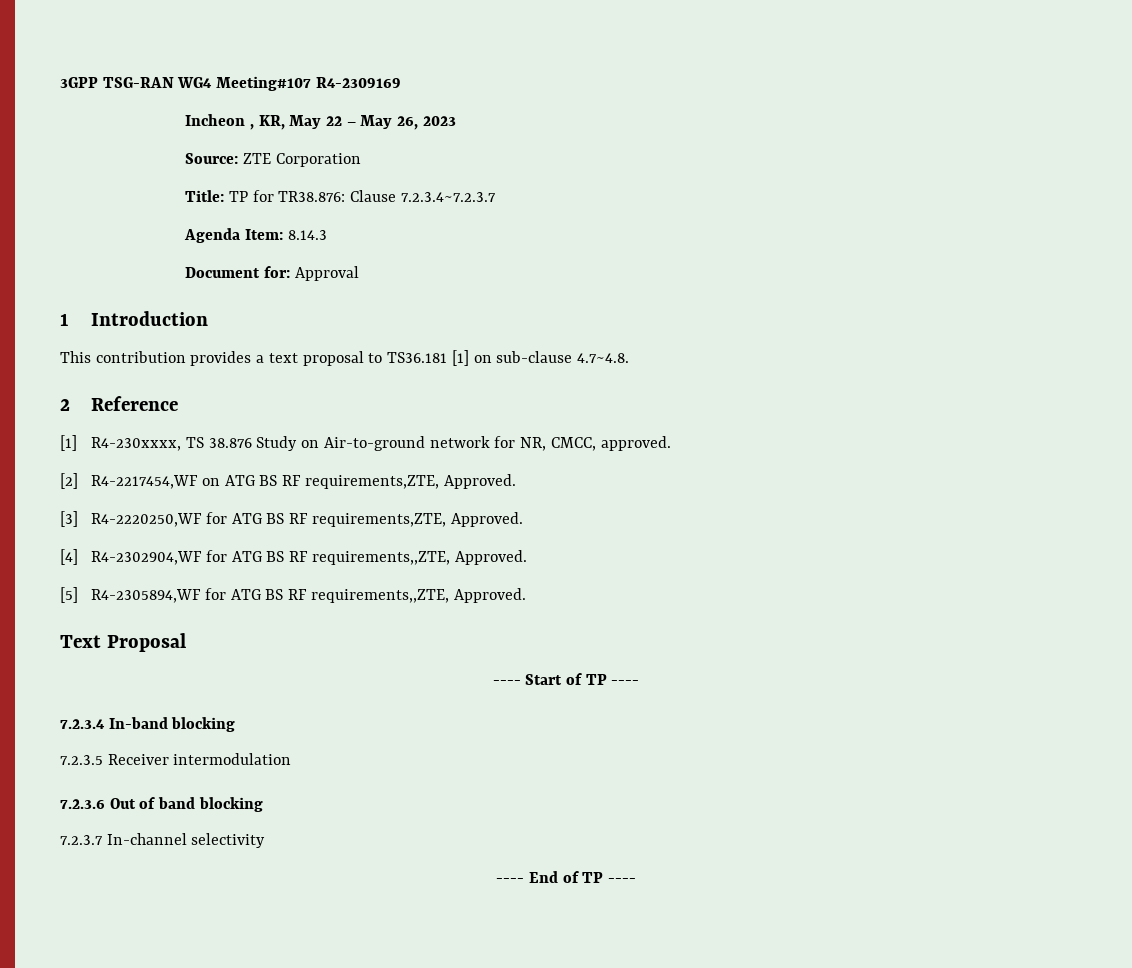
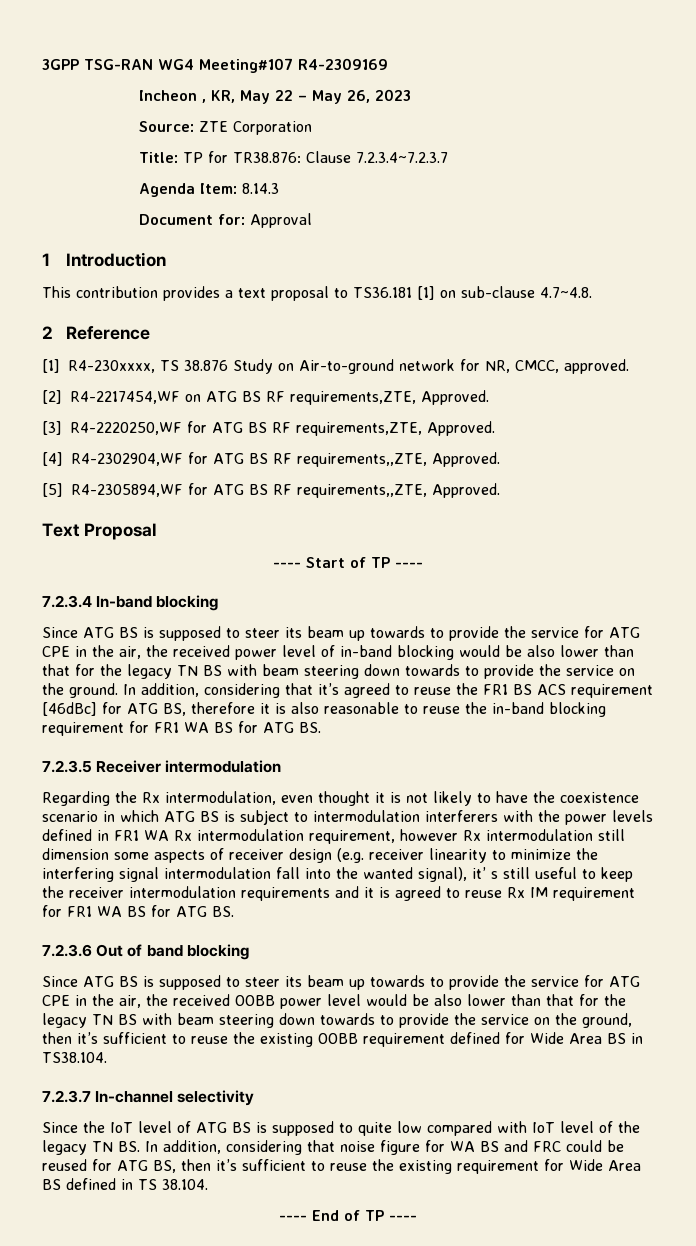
+ Since ATG BS is supposed to steer its beam up towards to provide the service for ATG CPE in the air, the received power level of in-band blocking would be also lower than that for the legacy TN BS with beam steering down towards to provide the service on the ground. In addition, considering that it’s agreed to reuse the FR1 BS ACS requirement [46dBc] for ATG BS, therefore it is also reasonable to reuse the in-band blocking requirement for FR1 WA BS for ATG BS.
  7.2.3.5 Receiver intermodulation
+ Regarding the Rx intermodulation, even thought it is not likely to have the coexistence scenario in which ATG BS is subject to intermodulation interferers with the power levels defined in FR1 WA Rx intermodulation requirement, however Rx intermodulation still dimension some aspects of receiver design (e.g. receiver linearity to minimize the interfering signal intermodulation fall into the wanted signal), it’ s still useful to keep the receiver intermodulation requirements and it is agreed to reuse Rx IM requirement for FR1 WA BS for ATG BS.
+ Since ATG BS is supposed to steer its beam up towards to provide the service for ATG CPE in the air, the received OOBB power level would be also lower than that for the legacy TN BS with beam steering down towards to provide the service on the ground, then it’s sufficient to reuse the existing OOBB requirement defined for Wide Area BS in TS38.104.
  7.2.3.7 In-channel selectivity
+ Since the IoT level of ATG BS is supposed to quite low compared with IoT level of the legacy TN BS. In addition, considering that noise figure for WA BS and FRC could be reused for ATG BS, then it’s sufficient to reuse the existing requirement for Wide Area BS defined in TS 38.104.

